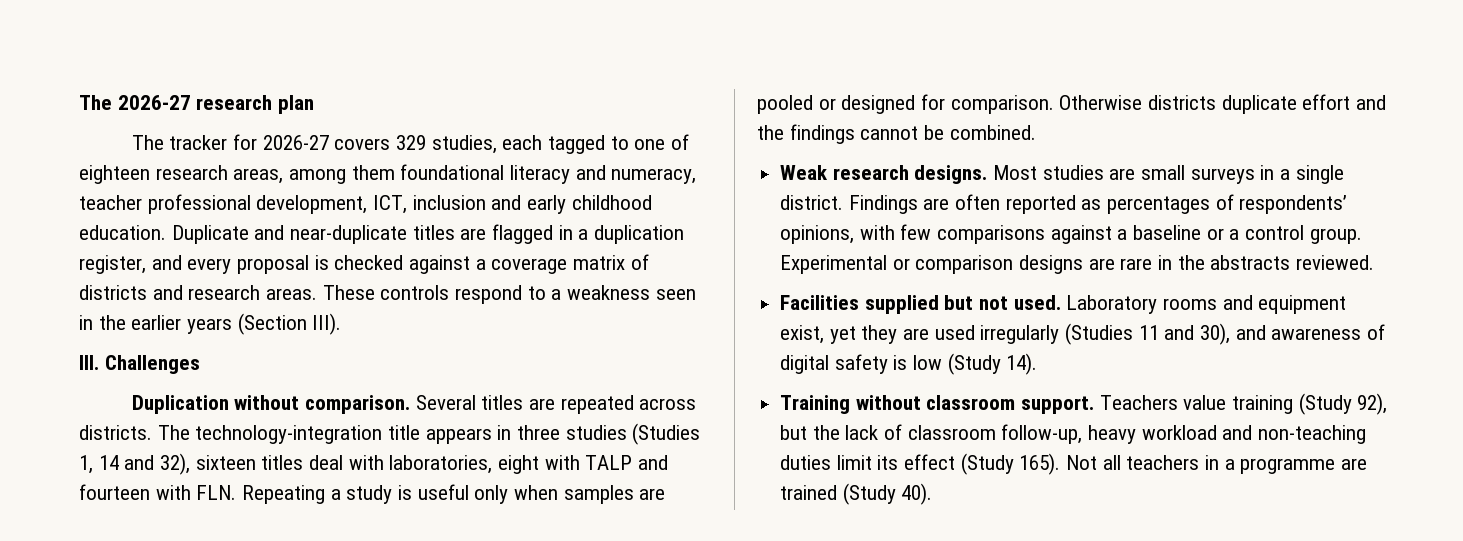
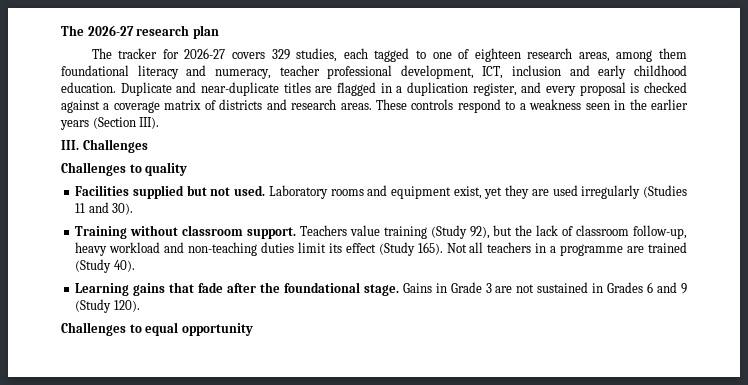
- Duplication without comparison. Several titles are repeated across districts. The technology-integration title appears in three studies (Studies 1, 14 and 32), sixteen titles deal with laboratories, eight with TALP and fourteen with FLN. Repeating a study is useful only when samples are pooled or designed for comparison. Otherwise districts duplicate effort and the findings cannot be combined.
- Weak research designs. Most studies are small surveys in a single district. Findings are often reported as percentages of respondents’ opinions, with few comparisons against a baseline or a control group. Experimental or comparison designs are rare in the abstracts reviewed.
+ Challenges to quality
- Laboratory rooms and equipment exist, yet they are used irregularly (Studies 11 and 30), and awareness of digital safety is low (Study 14).
+ Laboratory rooms and equipment exist, yet they are used irregularly (Studies 11 and 30).
+ Learning gains that fade after the foundational stage. Gains in Grade 3 are not sustained in Grades 6 and 9 (Study 120).
+ Challenges to equal opportunity

